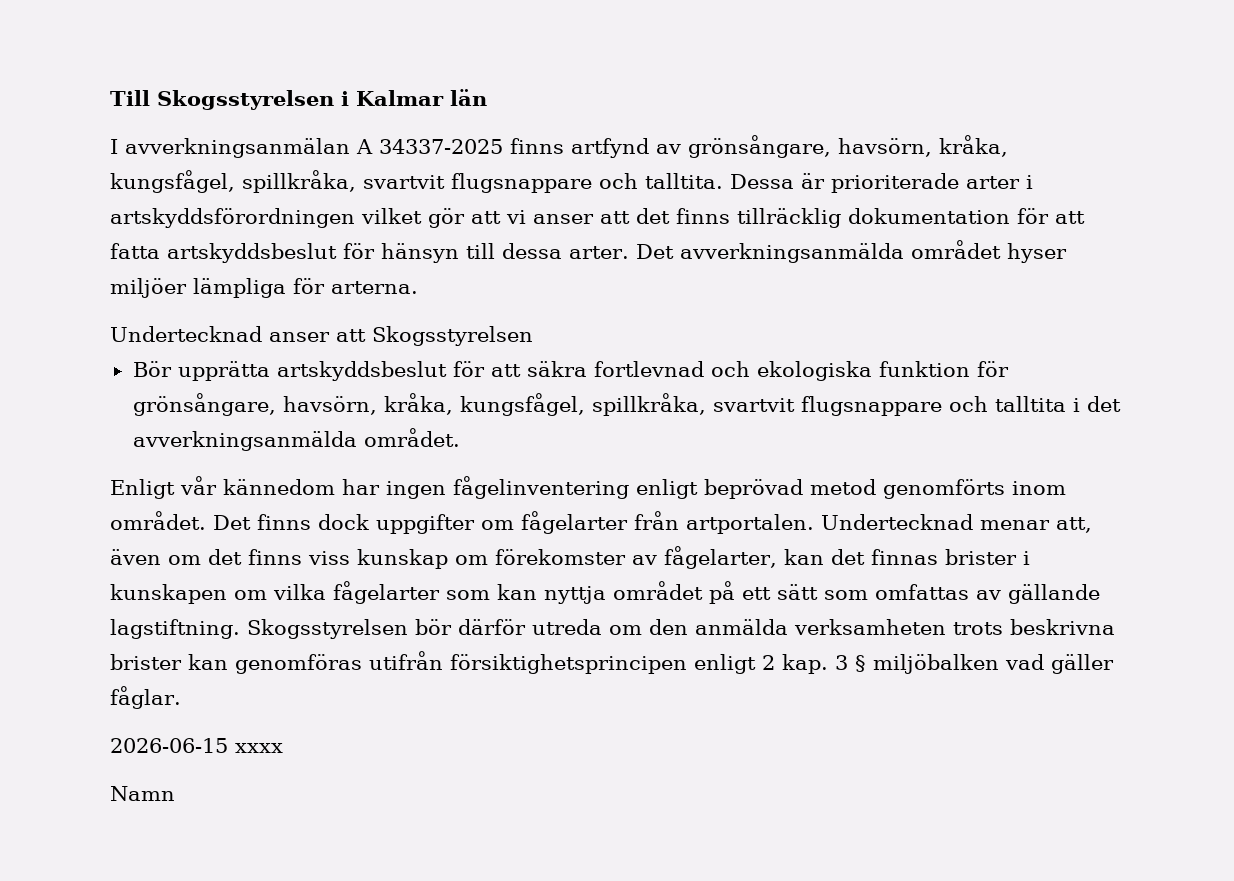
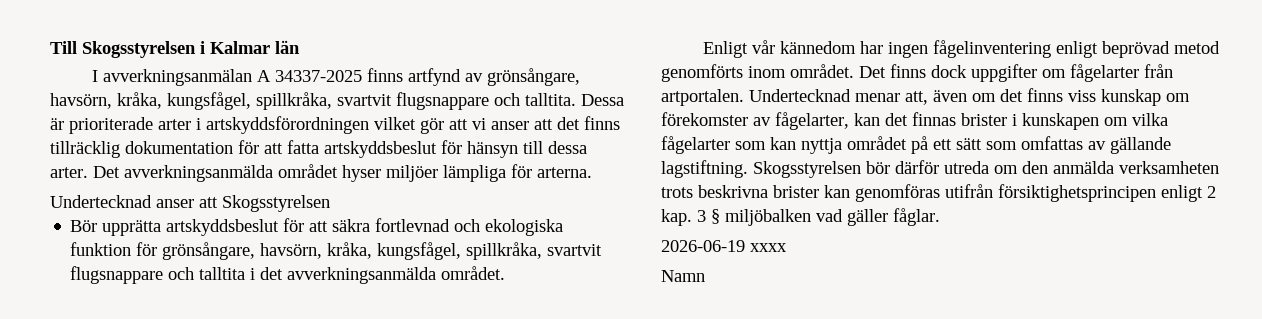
- 2026-06-15 xxxx
+ 2026-06-19 xxxx

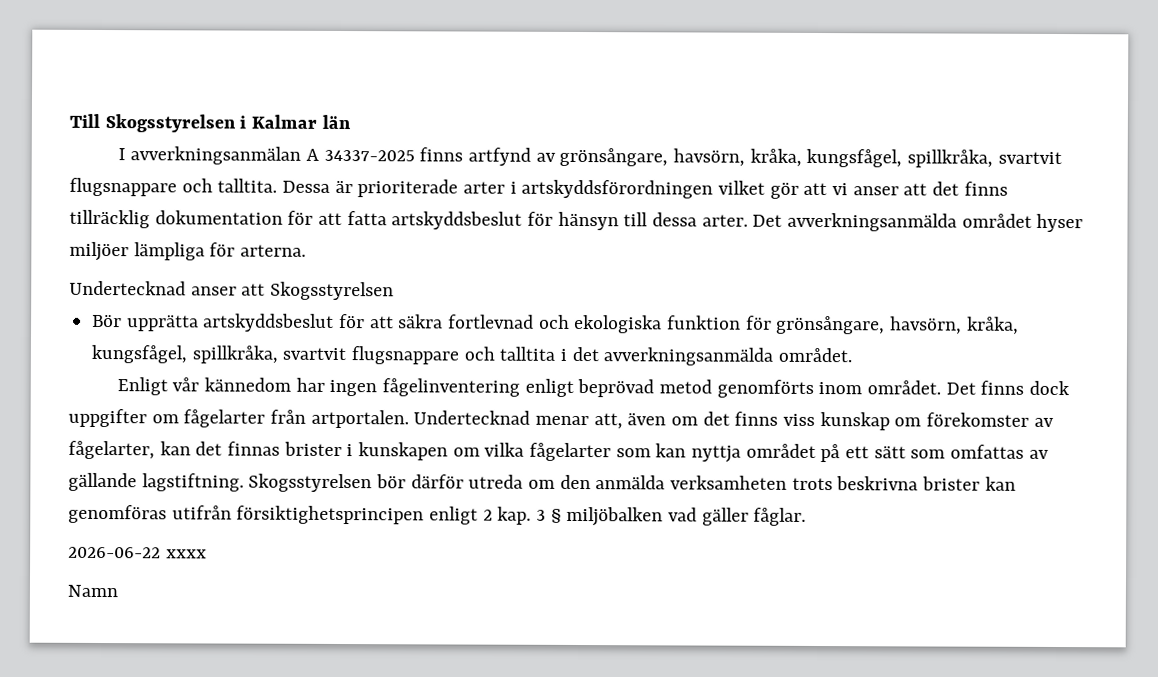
- 2026-06-19 xxxx
+ 2026-06-22 xxxx

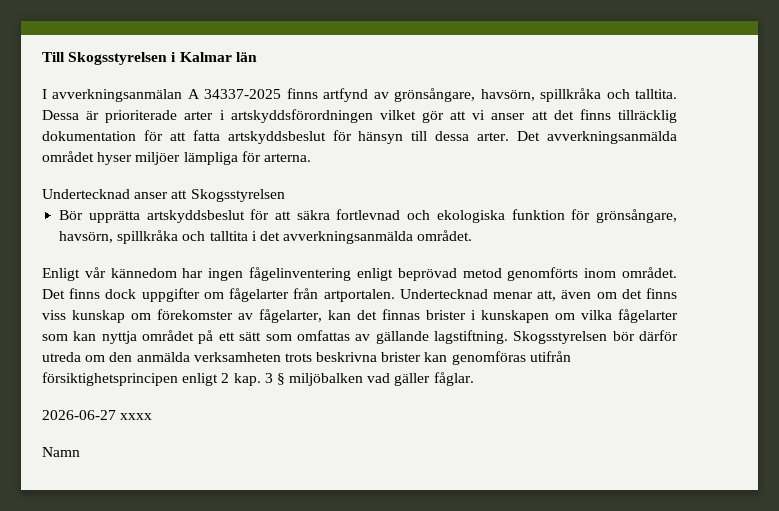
- I avverkningsanmälan A 34337-2025 finns artfynd av grönsångare, havsörn, kråka, kungsfågel, spillkråka, svartvit flugsnappare och talltita.
+ I avverkningsanmälan A 34337-2025 finns artfynd av grönsångare, havsörn, spillkråka och talltita.
- Bör upprätta artskyddsbeslut för att säkra fortlevnad och ekologiska funktion för grönsångare, havsörn, kråka, kungsfågel, spillkråka, svartvit flugsnappare och talltita i det avverkningsanmälda området.
+ Bör upprätta artskyddsbeslut för att säkra fortlevnad och ekologiska funktion för grönsångare, havsörn, spillkråka och talltita i det avverkningsanmälda området.
- 2026-06-22 xxxx
+ 2026-06-27 xxxx

